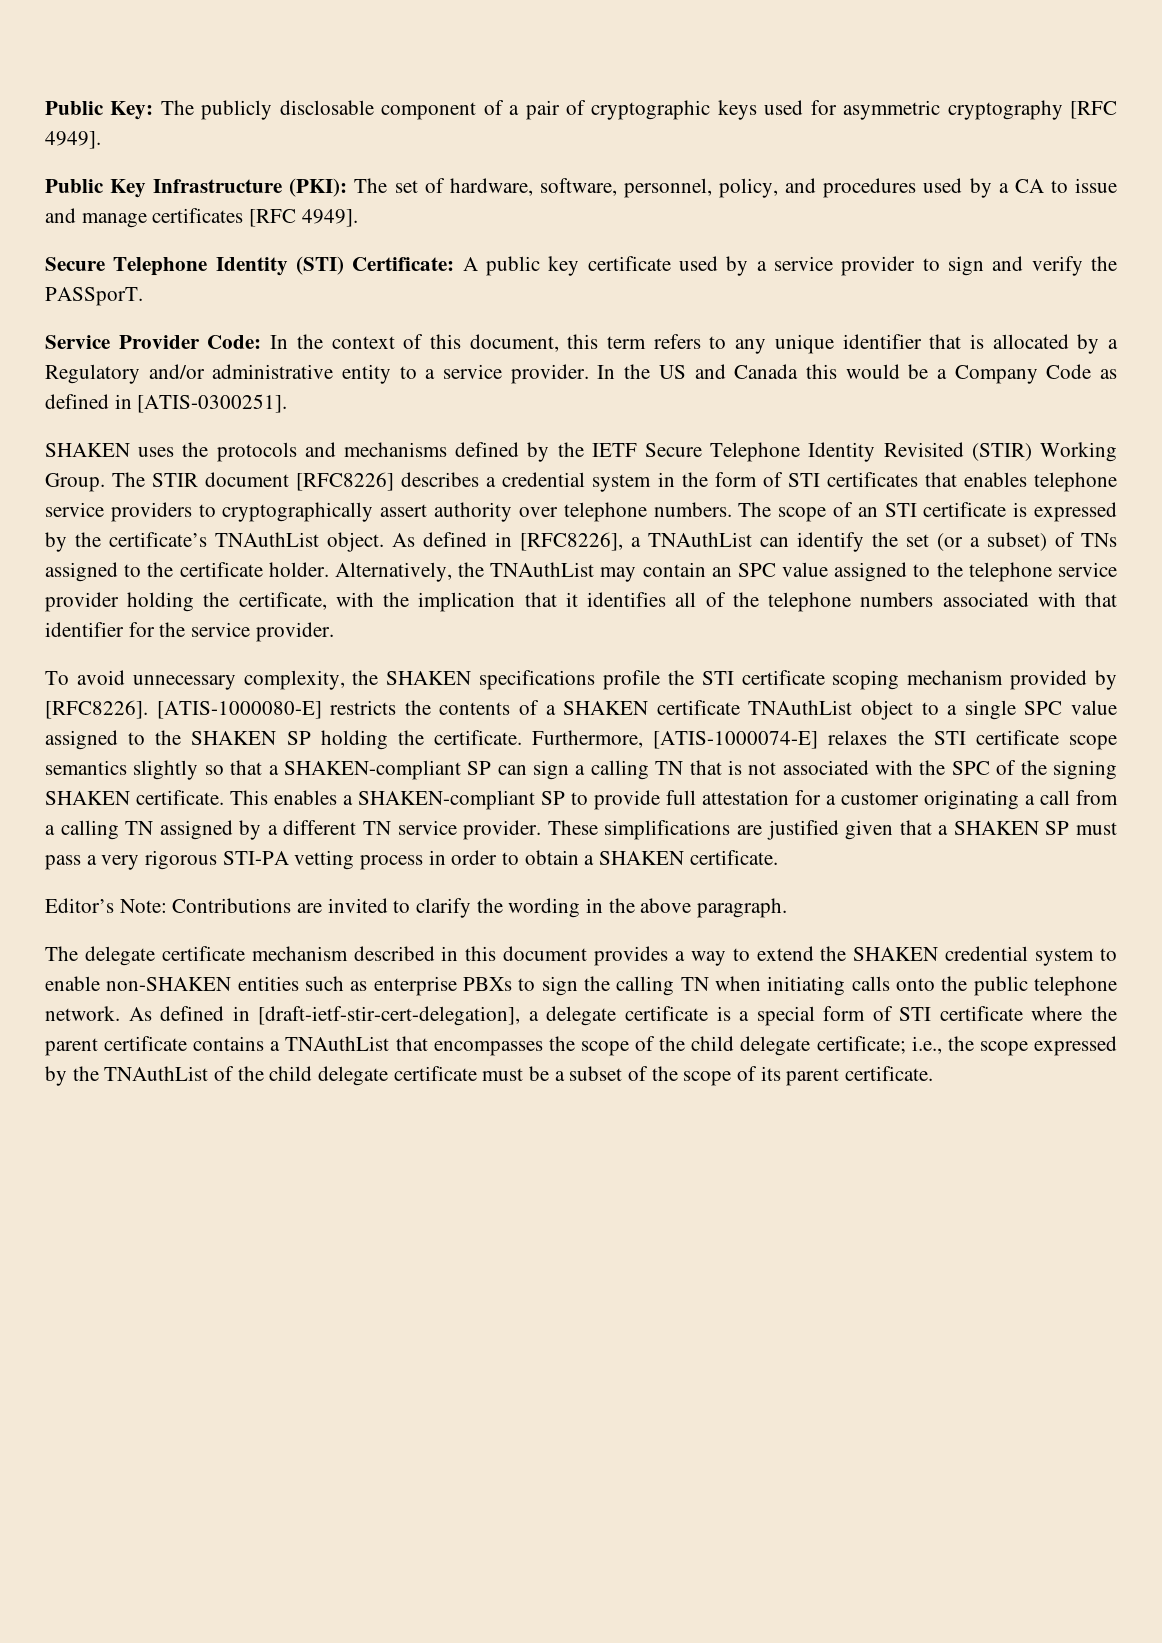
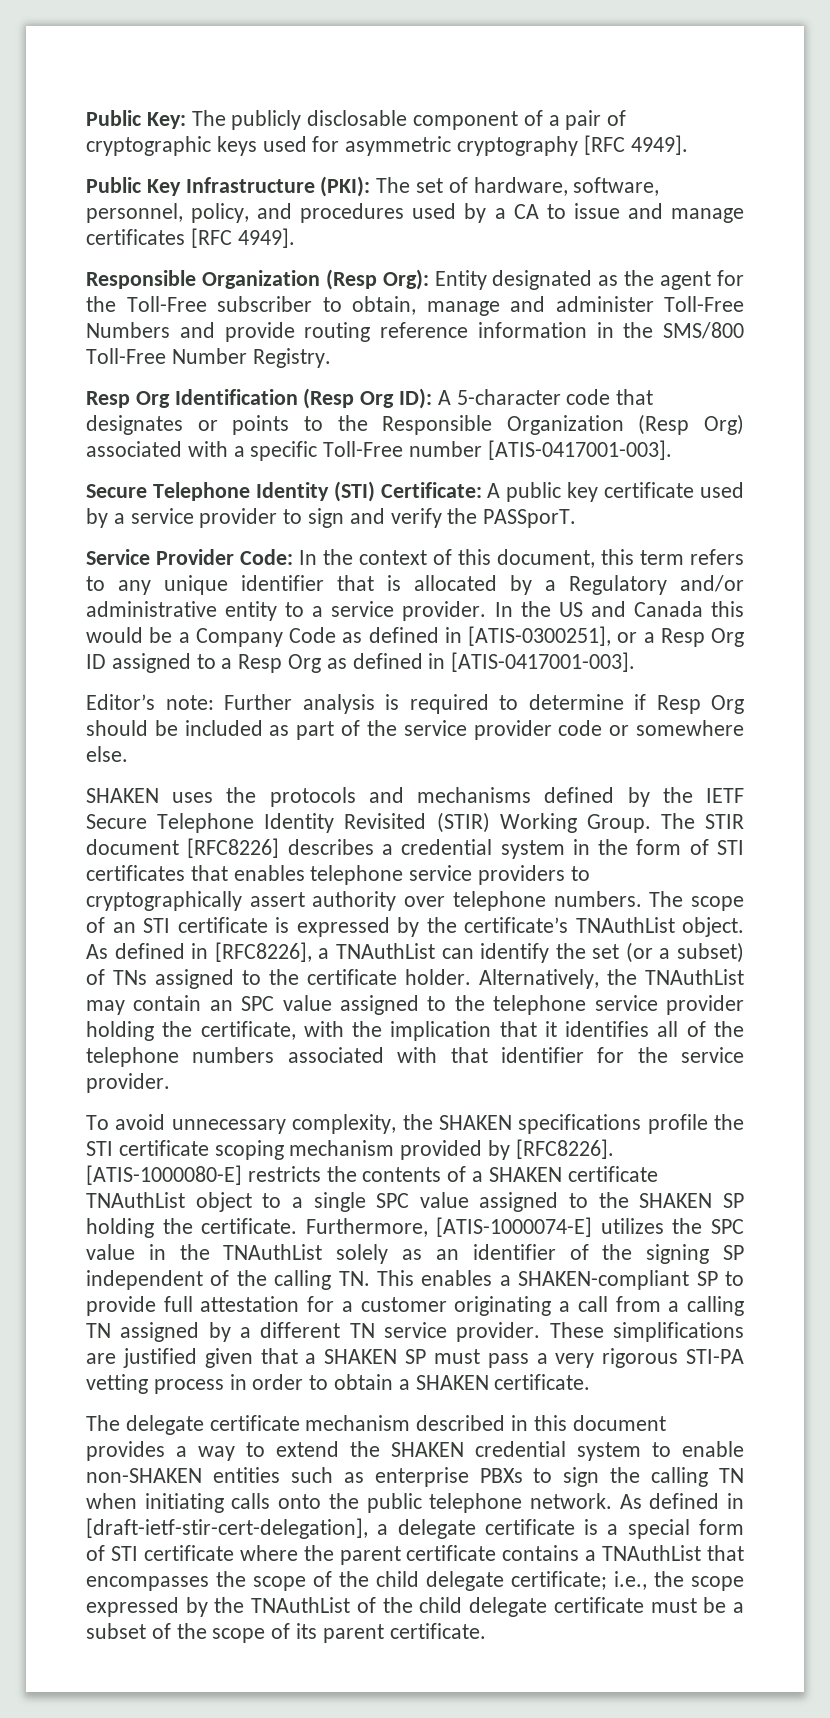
+ Responsible Organization (Resp Org): Entity designated as the agent for the Toll-Free subscriber to obtain, manage and administer Toll-Free Numbers and provide routing reference information in the SMS/800 Toll-Free Number Registry.
+ Resp Org Identification (Resp Org ID): A 5-character code that designates or points to the Responsible Organization (Resp Org) associated with a specific Toll-Free number [ATIS-0417001-003].
- In the US and Canada this would be a Company Code as defined in [ATIS-0300251].
+ In the US and Canada this would be a Company Code as defined in [ATIS-0300251], or a Resp Org ID assigned to a Resp Org as defined in [ATIS-0417001-003].
+ Editor’s note: Further analysis is required to determine if Resp Org should be included as part of the service provider code or somewhere else.
- Furthermore, [ATIS-1000074-E] relaxes the STI certificate scope semantics slightly so that a SHAKEN-compliant SP can sign a calling TN that is not associated with the SPC of the signing SHAKEN certificate. This enables a SHAKEN-compliant SP to provide full attestation for a customer originating a call from a calling TN assigned by a different TN service provider.
+ Furthermore, [ATIS-1000074-E] utilizes the SPC value in the TNAuthList solely as an identifier of the signing SP independent of the calling TN. This enables a SHAKEN-compliant SP to provide full attestation for a customer originating a call from a calling TN assigned by a different TN service provider.
- Editor’s Note: Contributions are invited to clarify the wording in the above paragraph.

